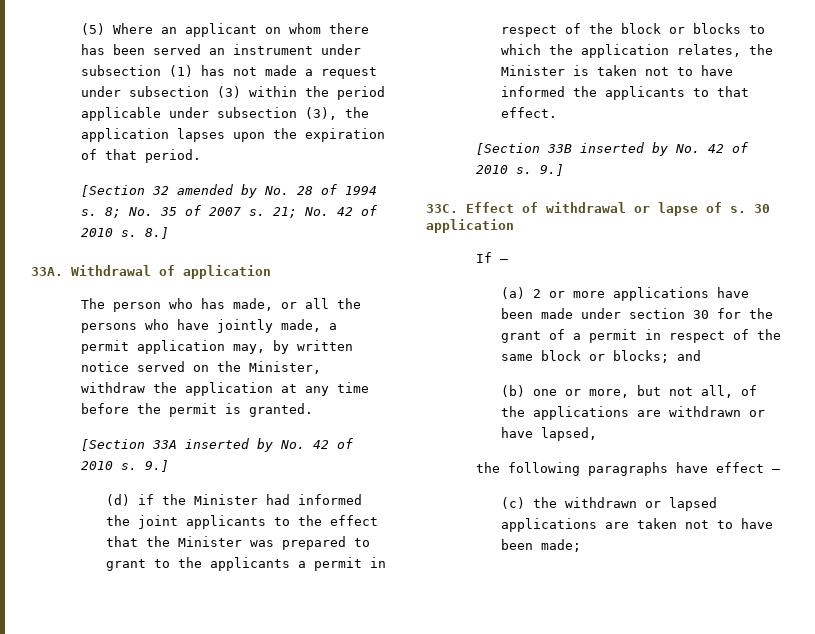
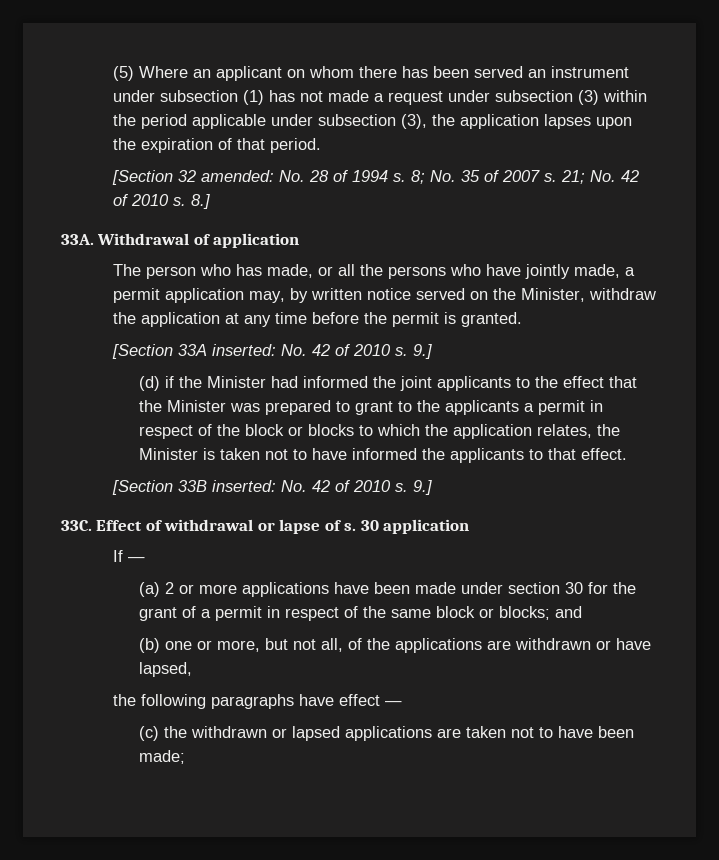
- [Section 32 amended by No. 28 of 1994 s.
+ [Section 32 amended: No. 28 of 1994 s.
- [Section 33A inserted by No. 42 of 2010 s.
+ [Section 33A inserted: No. 42 of 2010 s.
- [Section 33B inserted by No. 42 of 2010 s.
+ [Section 33B inserted: No. 42 of 2010 s.

